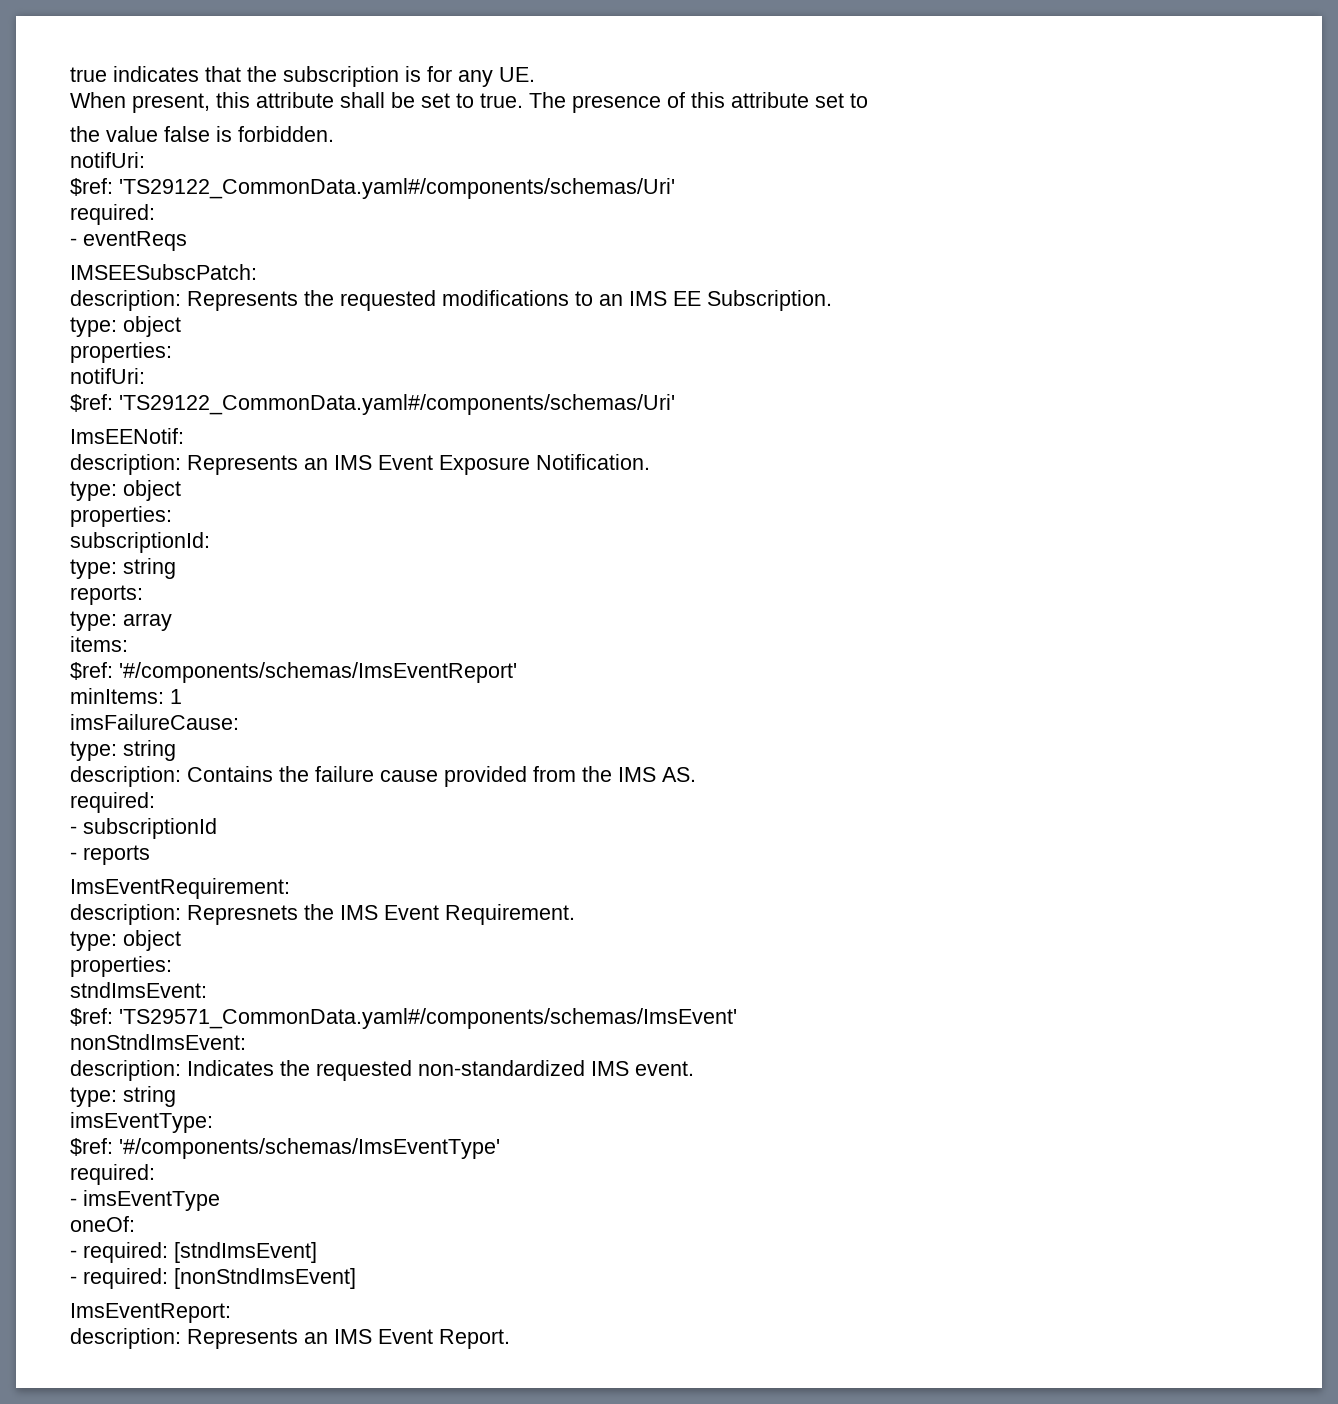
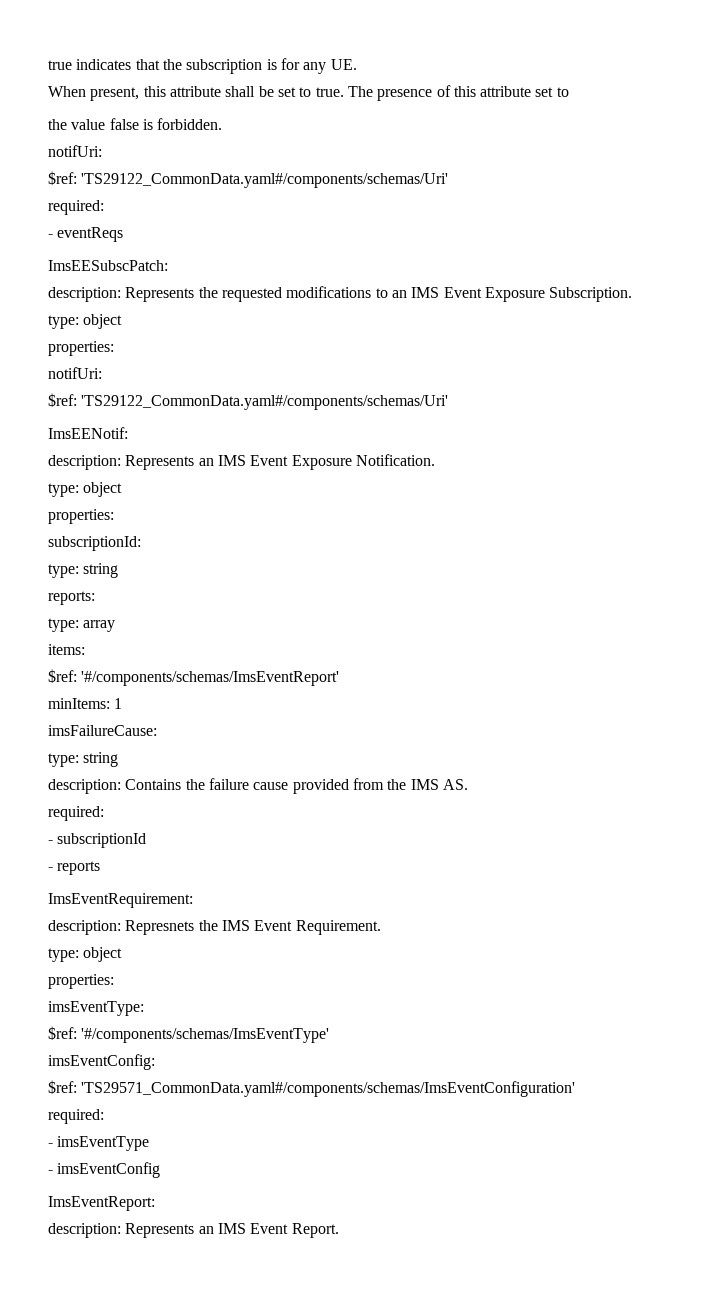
- IMSEESubscPatch:
+ ImsEESubscPatch:
- description: Represents the requested modifications to an IMS EE Subscription.
+ description: Represents the requested modifications to an IMS Event Exposure Subscription.
- stndImsEvent:
- $ref: 'TS29571_CommonData.yaml#/components/schemas/ImsEvent'
- nonStndImsEvent:
- description: Indicates the requested non-standardized IMS event.
- type: string
+ imsEventConfig:
+ $ref: 'TS29571_CommonData.yaml#/components/schemas/ImsEventConfiguration'
- oneOf:
- - required: [stndImsEvent]
- - required: [nonStndImsEvent]
+ - imsEventConfig

